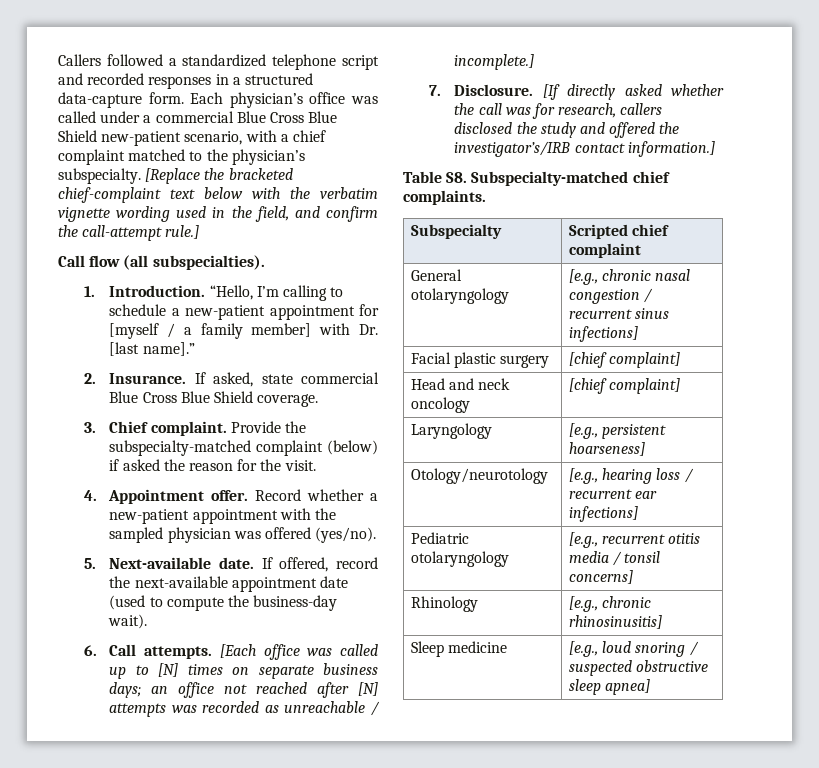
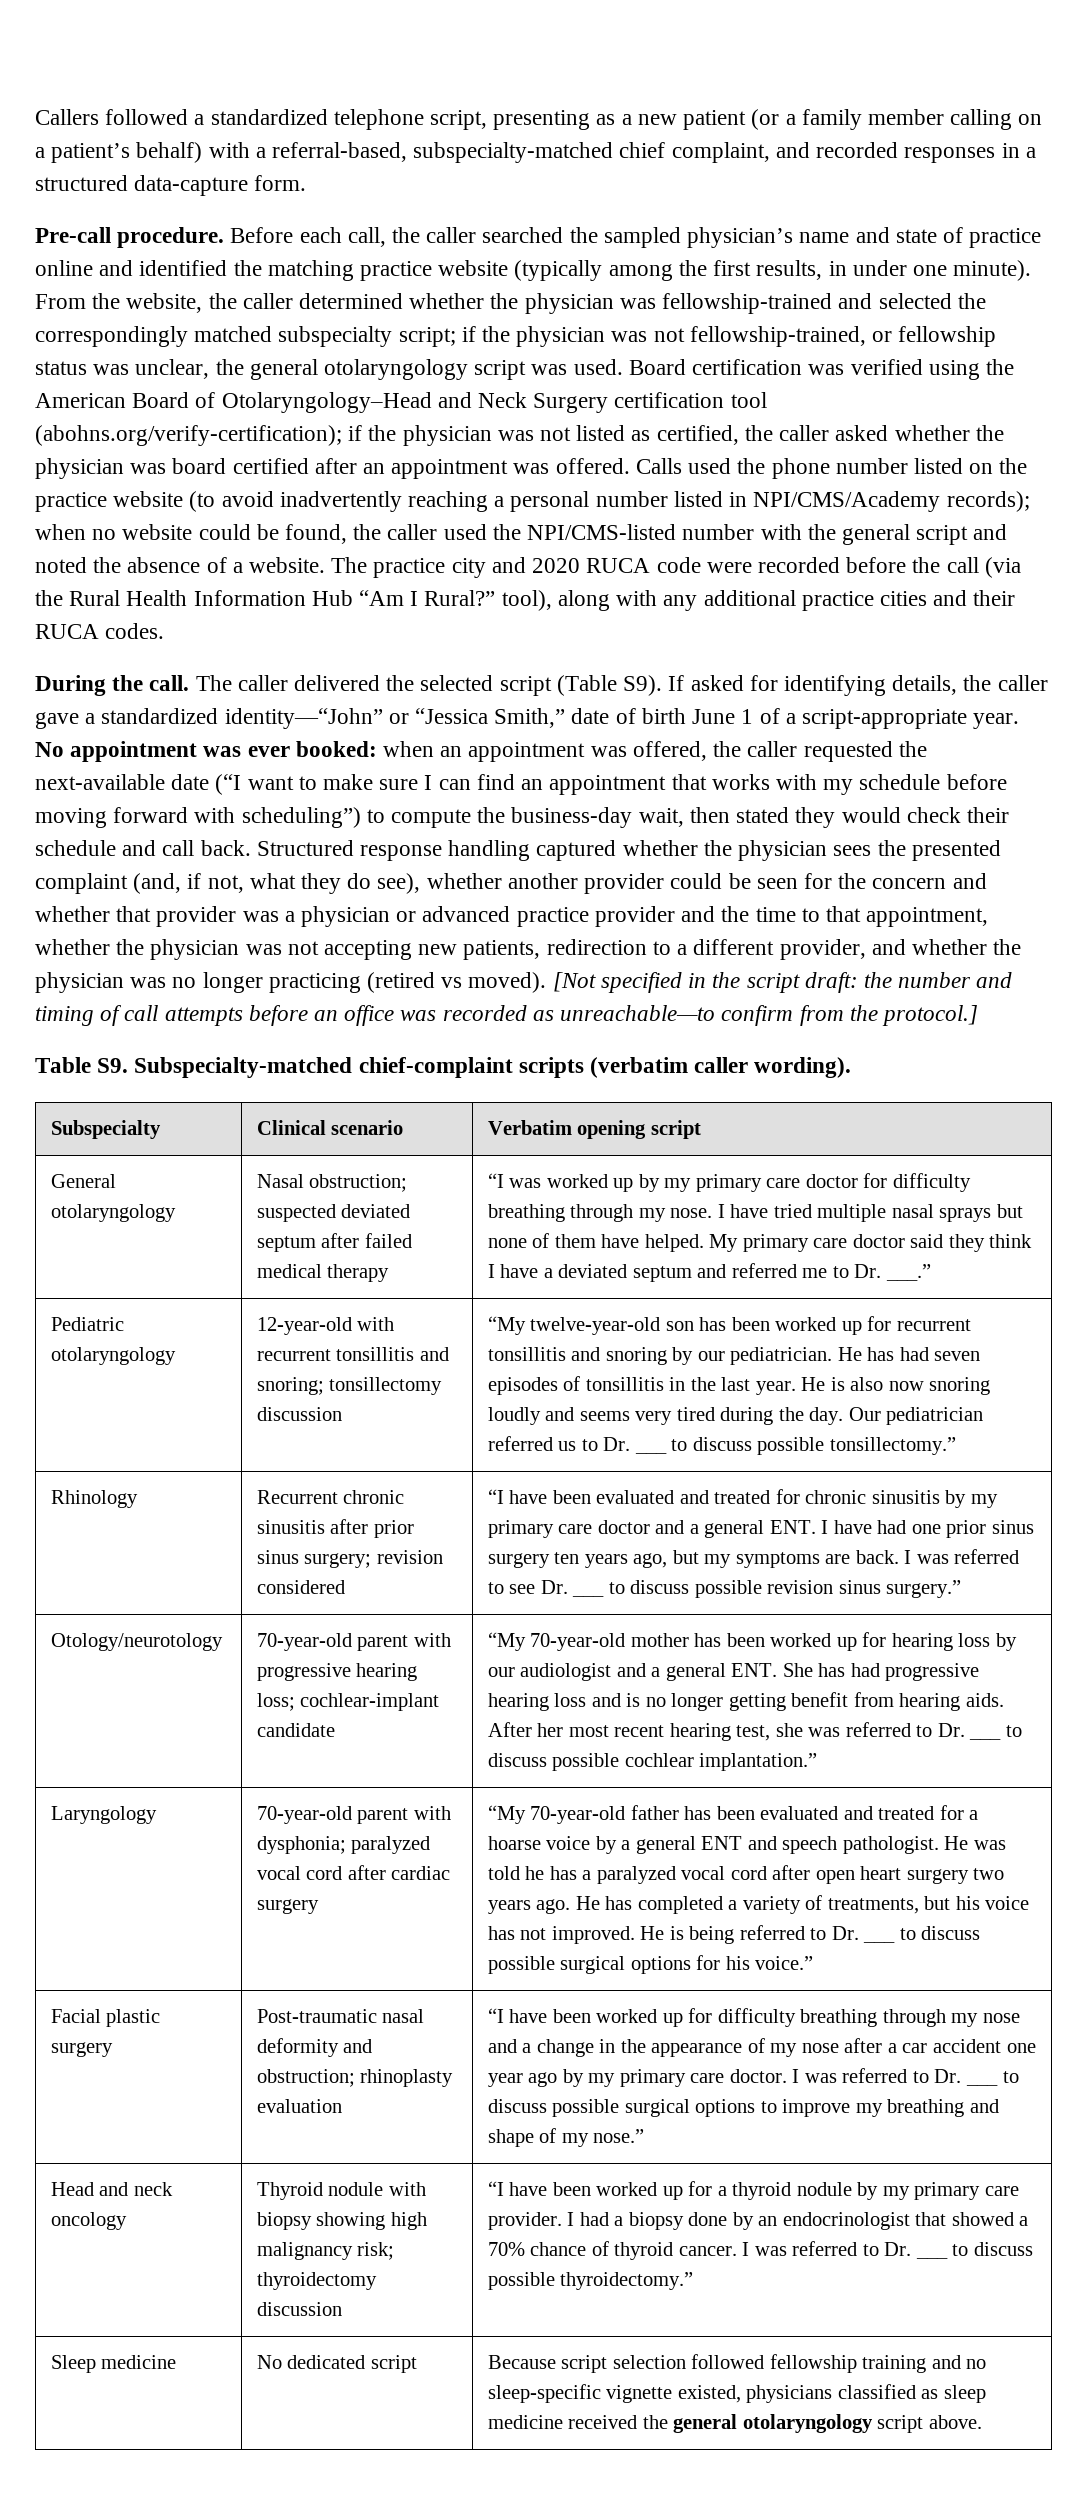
- Callers followed a standardized telephone script and recorded responses in a structured data-capture form. Each physician’s office was called under a commercial Blue Cross Blue Shield new-patient scenario, with a chief complaint matched to the physician’s subspecialty. [Replace the bracketed chief-complaint text below with the verbatim vignette wording used in the field, and confirm the call-attempt rule.]
- Call flow (all subspecialties).
- 1. Introduction. “Hello, I’m calling to schedule a new-patient appointment for [myself / a family member] with Dr. [last name].”
- 2. Insurance. If asked, state commercial Blue Cross Blue Shield coverage.
- 3. Chief complaint. Provide the subspecialty-matched complaint (below) if asked the reason for the visit.
- 4. Appointment offer. Record whether a new-patient appointment with the sampled physician was offered (yes/no).
- 5. Next-available date. If offered, record the next-available appointment date (used to compute the business-day wait).
- 6. Call attempts. [Each office was called up to [N] times on separate business days; an office not reached after [N] attempts was recorded as unreachable / incomplete.]
- 7. Disclosure. [If directly asked whether the call was for research, callers disclosed the study and offered the investigator’s/IRB contact information.]
- Table S8. Subspecialty-matched chief complaints.
- Subspecialty | Scripted chief complaint
- General otolaryngology | [e.g., chronic nasal congestion / recurrent sinus infections]
- Facial plastic surgery | [chief complaint]
- Head and neck oncology | [chief complaint]
- Laryngology | [e.g., persistent hoarseness]
- Otology/neurotology | [e.g., hearing loss / recurrent ear infections]
- Pediatric otolaryngology | [e.g., recurrent otitis media / tonsil concerns]
- Rhinology | [e.g., chronic rhinosinusitis]
- Sleep medicine | [e.g., loud snoring / suspected obstructive sleep apnea]
+ Callers followed a standardized telephone script, presenting as a new patient (or a family member calling on a patient’s behalf) with a referral-based, subspecialty-matched chief complaint, and recorded responses in a structured data-capture form.
+ Pre-call procedure. Before each call, the caller searched the sampled physician’s name and state of practice online and identified the matching practice website (typically among the first results, in under one minute). From the website, the caller determined whether the physician was fellowship-trained and selected the correspondingly matched subspecialty script; if the physician was not fellowship-trained, or fellowship status was unclear, the general otolaryngology script was used. Board certification was verified using the American Board of Otolaryngology–Head and Neck Surgery certification tool (abohns.org/verify-certification); if the physician was not listed as certified, the caller asked whether the physician was board certified after an appointment was offered. Calls used the phone number listed on the practice website (to avoid inadvertently reaching a personal number listed in NPI/CMS/Academy records); when no website could be found, the caller used the NPI/CMS-listed number with the general script and noted the absence of a website. The practice city and 2020 RUCA code were recorded before the call (via the Rural Health Information Hub “Am I Rural?” tool), along with any additional practice cities and their RUCA codes.
+ During the call. The caller delivered the selected script (Table S9). If asked for identifying details, the caller gave a standardized identity—“John” or “Jessica Smith,” date of birth June 1 of a script-appropriate year. No appointment was ever booked: when an appointment was offered, the caller requested the next-available date (“I want to make sure I can find an appointment that works with my schedule before moving forward with scheduling”) to compute the business-day wait, then stated they would check their schedule and call back. Structured response handling captured whether the physician sees the presented complaint (and, if not, what they do see), whether another provider could be seen for the concern and whether that provider was a physician or advanced practice provider and the time to that appointment, whether the physician was not accepting new patients, redirection to a different provider, and whether the physician was no longer practicing (retired vs moved). [Not specified in the script draft: the number and timing of call attempts before an office was recorded as unreachable—to confirm from the protocol.]
+ Table S9. Subspecialty-matched chief-complaint scripts (verbatim caller wording).
+ Subspecialty | Clinical scenario | Verbatim opening script
+ General otolaryngology | Nasal obstruction; suspected deviated septum after failed medical therapy | “I was worked up by my primary care doctor for difficulty breathing through my nose. I have tried multiple nasal sprays but none of them have helped. My primary care doctor said they think I have a deviated septum and referred me to Dr. ___.”
+ Pediatric otolaryngology | 12-year-old with recurrent tonsillitis and snoring; tonsillectomy discussion | “My twelve-year-old son has been worked up for recurrent tonsillitis and snoring by our pediatrician. He has had seven episodes of tonsillitis in the last year. He is also now snoring loudly and seems very tired during the day. Our pediatrician referred us to Dr. ___ to discuss possible tonsillectomy.”
+ Rhinology | Recurrent chronic sinusitis after prior sinus surgery; revision considered | “I have been evaluated and treated for chronic sinusitis by my primary care doctor and a general ENT. I have had one prior sinus surgery ten years ago, but my symptoms are back. I was referred to see Dr. ___ to discuss possible revision sinus surgery.”
+ Otology/neurotology | 70-year-old parent with progressive hearing loss; cochlear-implant candidate | “My 70-year-old mother has been worked up for hearing loss by our audiologist and a general ENT. She has had progressive hearing loss and is no longer getting benefit from hearing aids. After her most recent hearing test, she was referred to Dr. ___ to discuss possible cochlear implantation.”
+ Laryngology | 70-year-old parent with dysphonia; paralyzed vocal cord after cardiac surgery | “My 70-year-old father has been evaluated and treated for a hoarse voice by a general ENT and speech pathologist. He was told he has a paralyzed vocal cord after open heart surgery two years ago. He has completed a variety of treatments, but his voice has not improved. He is being referred to Dr. ___ to discuss possible surgical options for his voice.”
+ Facial plastic surgery | Post-traumatic nasal deformity and obstruction; rhinoplasty evaluation | “I have been worked up for difficulty breathing through my nose and a change in the appearance of my nose after a car accident one year ago by my primary care doctor. I was referred to Dr. ___ to discuss possible surgical options to improve my breathing and shape of my nose.”
+ Head and neck oncology | Thyroid nodule with biopsy showing high malignancy risk; thyroidectomy discussion | “I have been worked up for a thyroid nodule by my primary care provider. I had a biopsy done by an endocrinologist that showed a 70% chance of thyroid cancer. I was referred to Dr. ___ to discuss possible thyroidectomy.”
+ Sleep medicine | No dedicated script | Because script selection followed fellowship training and no sleep-specific vignette existed, physicians classified as sleep medicine received the general otolaryngology script above.

